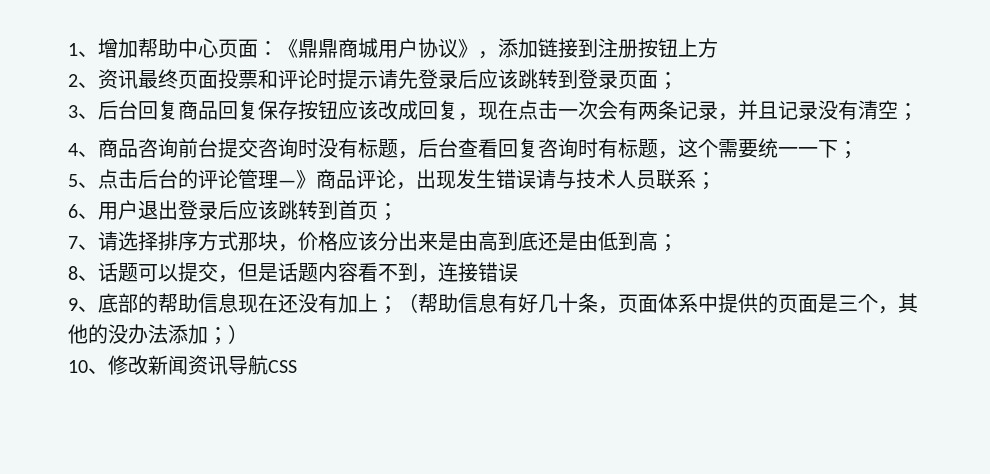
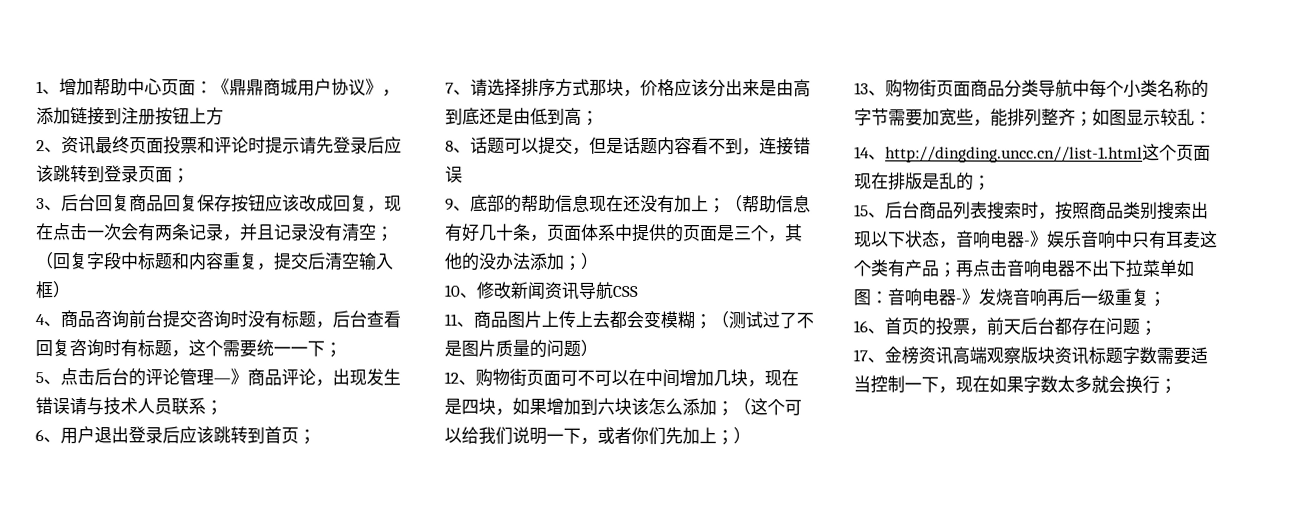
- 3、后台回复商品回复保存按钮应该改成回复，现在点击一次会有两条记录，并且记录没有清空；
+ 3、后台回复商品回复保存按钮应该改成回复，现在点击一次会有两条记录，并且记录没有清空；（回复字段中标题和内容重复，提交后清空输入框）
+ 11、商品图片上传上去都会变模糊；（测试过了不是图片质量的问题）
+ 12、购物街页面可不可以在中间增加几块，现在是四块，如果增加到六块该怎么添加；（这个可以给我们说明一下，或者你们先加上；）
+ 13、购物街页面商品分类导航中每个小类名称的字节需要加宽些，能排列整齐；如图显示较乱：
+ 14、http://dingding.uncc.cn//list-1.html这个页面现在排版是乱的；
+ 15、后台商品列表搜索时，按照商品类别搜索出现以下状态，音响电器-》娱乐音响中只有耳麦这个类有产品；再点击音响电器不出下拉菜单如图：音响电器-》发烧音响再后一级重复；
+ 16、首页的投票，前天后台都存在问题；
+ 17、金榜资讯高端观察版块资讯标题字数需要适当控制一下，现在如果字数太多就会换行；

